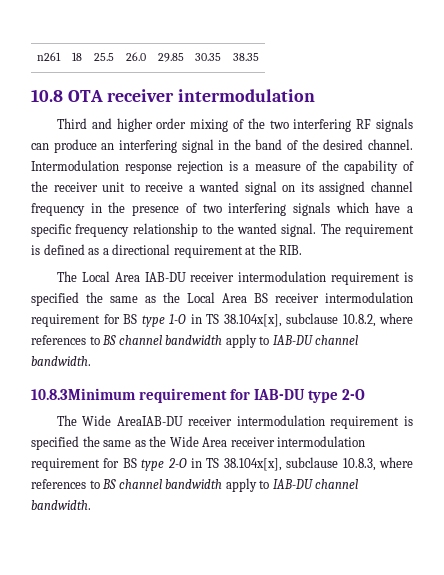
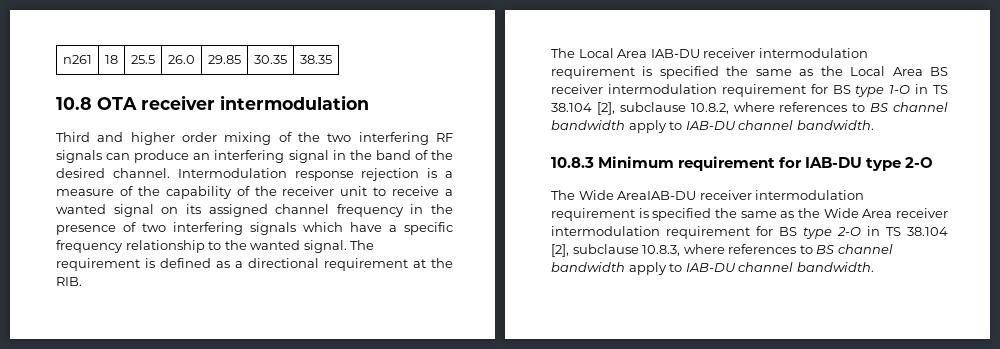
- The Local Area IAB-DU receiver intermodulation requirement is specified the same as the Local Area BS receiver intermodulation requirement for BS type 1-O in TS 38.104x[x], subclause 10.8.2, where references to BS channel bandwidth apply to IAB-DU channel bandwidth.
+ The Local Area IAB-DU receiver intermodulation requirement is specified the same as the Local Area BS receiver intermodulation requirement for BS type 1-O in TS 38.104 [2], subclause 10.8.2, where references to BS channel bandwidth apply to IAB-DU channel bandwidth.
- 10.8.3Minimum requirement for IAB-DU type 2-O
+ 10.8.3 Minimum requirement for IAB-DU type 2-O
- The Wide AreaIAB-DU receiver intermodulation requirement is specified the same as the Wide Area receiver intermodulation requirement for BS type 2-O in TS 38.104x[x], subclause 10.8.3, where references to BS channel bandwidth apply to IAB-DU channel bandwidth.
+ The Wide AreaIAB-DU receiver intermodulation requirement is specified the same as the Wide Area receiver intermodulation requirement for BS type 2-O in TS 38.104 [2], subclause 10.8.3, where references to BS channel bandwidth apply to IAB-DU channel bandwidth.

